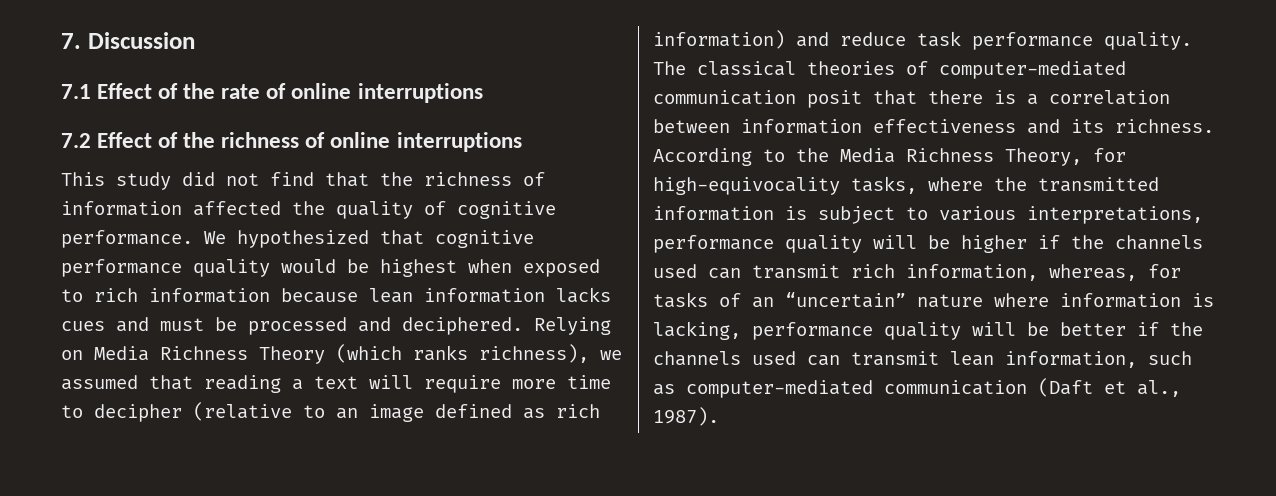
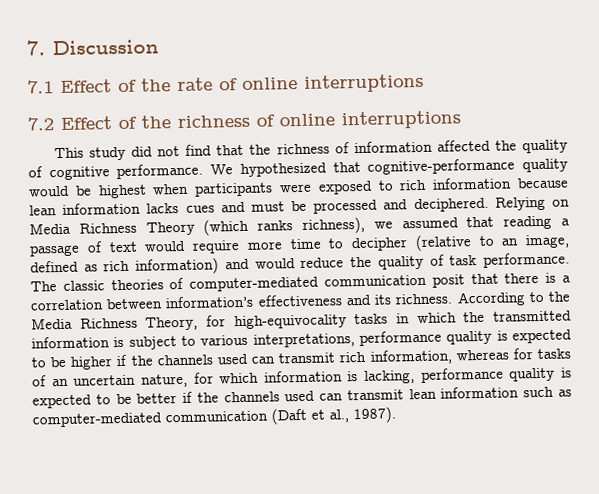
- We hypothesized that cognitive performance quality would be highest when exposed to rich information because lean information lacks cues and must be processed and deciphered.
+ We hypothesized that cognitive-performance quality would be highest when participants were exposed to rich information because lean information lacks cues and must be processed and deciphered.
- Relying on Media Richness Theory (which ranks richness), we assumed that reading a text will require more time to decipher (relative to an image defined as rich information) and reduce task performance quality. The classical theories of computer-mediated communication posit that there is a correlation between information effectiveness and its richness.
+ Relying on Media Richness Theory (which ranks richness), we assumed that reading a passage of text would require more time to decipher (relative to an image, defined as rich information) and would reduce the quality of task performance. The classic theories of computer-mediated communication posit that there is a correlation between information’s effectiveness and its richness.
- According to the Media Richness Theory, for high-equivocality tasks, where the transmitted information is subject to various interpretations, performance quality will be higher if the channels used can transmit rich information, whereas, for tasks of an “uncertain” nature where information is lacking, performance quality will be better if the channels used can transmit lean information, such as computer-mediated communication (Daft et al., 1987).
+ According to the Media Richness Theory, for high-equivocality tasks in which the transmitted information is subject to various interpretations, performance quality is expected to be higher if the channels used can transmit rich information, whereas for tasks of an uncertain nature, for which information is lacking, performance quality is expected to be better if the channels used can transmit lean information such as computer-mediated communication (Daft et al., 1987).

